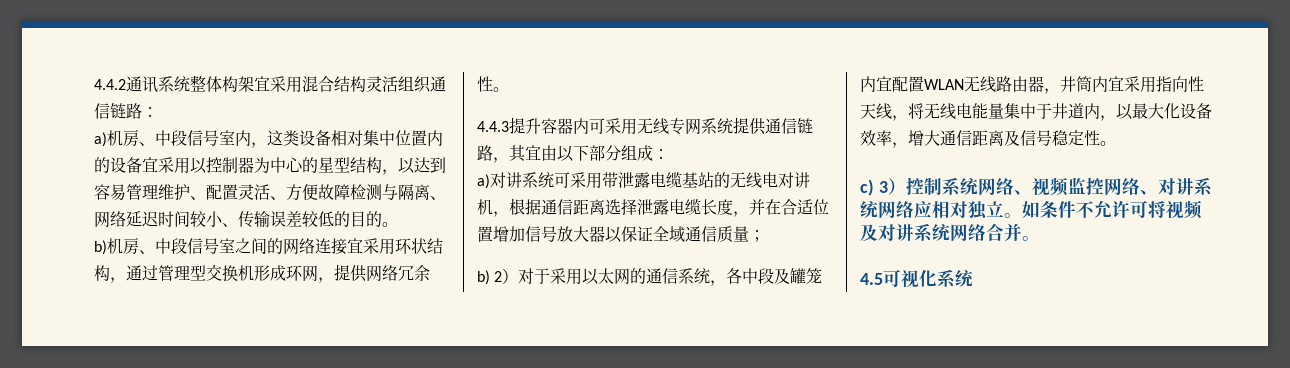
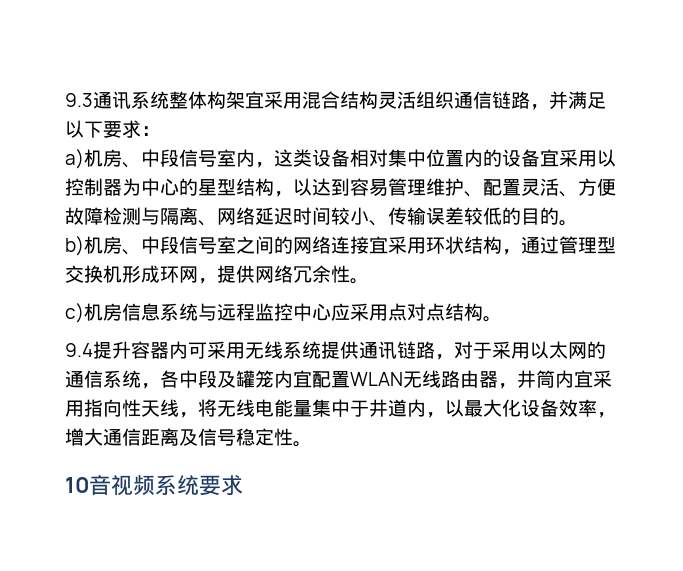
- 4.4.2通讯系统整体构架宜采用混合结构灵活组织通信链路：
+ 9.3通讯系统整体构架宜采用混合结构灵活组织通信链路，并满足以下要求：
- 4.4.3提升容器内可采用无线专网系统提供通信链路，其宜由以下部分组成：
- a)对讲系统可采用带泄露电缆基站的无线电对讲机，根据通信距离选择泄露电缆长度，并在合适位置增加信号放大器以保证全域通信质量；
- b) 2）对于采用以太网的通信系统，各中段及罐笼内宜配置WLAN无线路由器，井筒内宜采用指向性天线，将无线电能量集中于井道内，以最大化设备效率，增大通信距离及信号稳定性。
+ c)机房信息系统与远程监控中心应采用点对点结构。
+ 9.4提升容器内可采用无线系统提供通讯链路，对于采用以太网的通信系统，各中段及罐笼内宜配置WLAN无线路由器，井筒内宜采用指向性天线，将无线电能量集中于井道内，以最大化设备效率，增大通信距离及信号稳定性。
- c) 3）控制系统网络、视频监控网络、对讲系统网络应相对独立。如条件不允许可将视频及对讲系统网络合并。
- 4.5可视化系统
+ 10音视频系统要求

